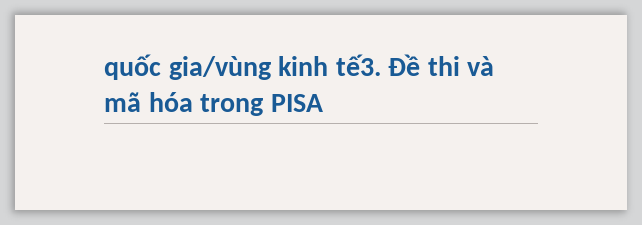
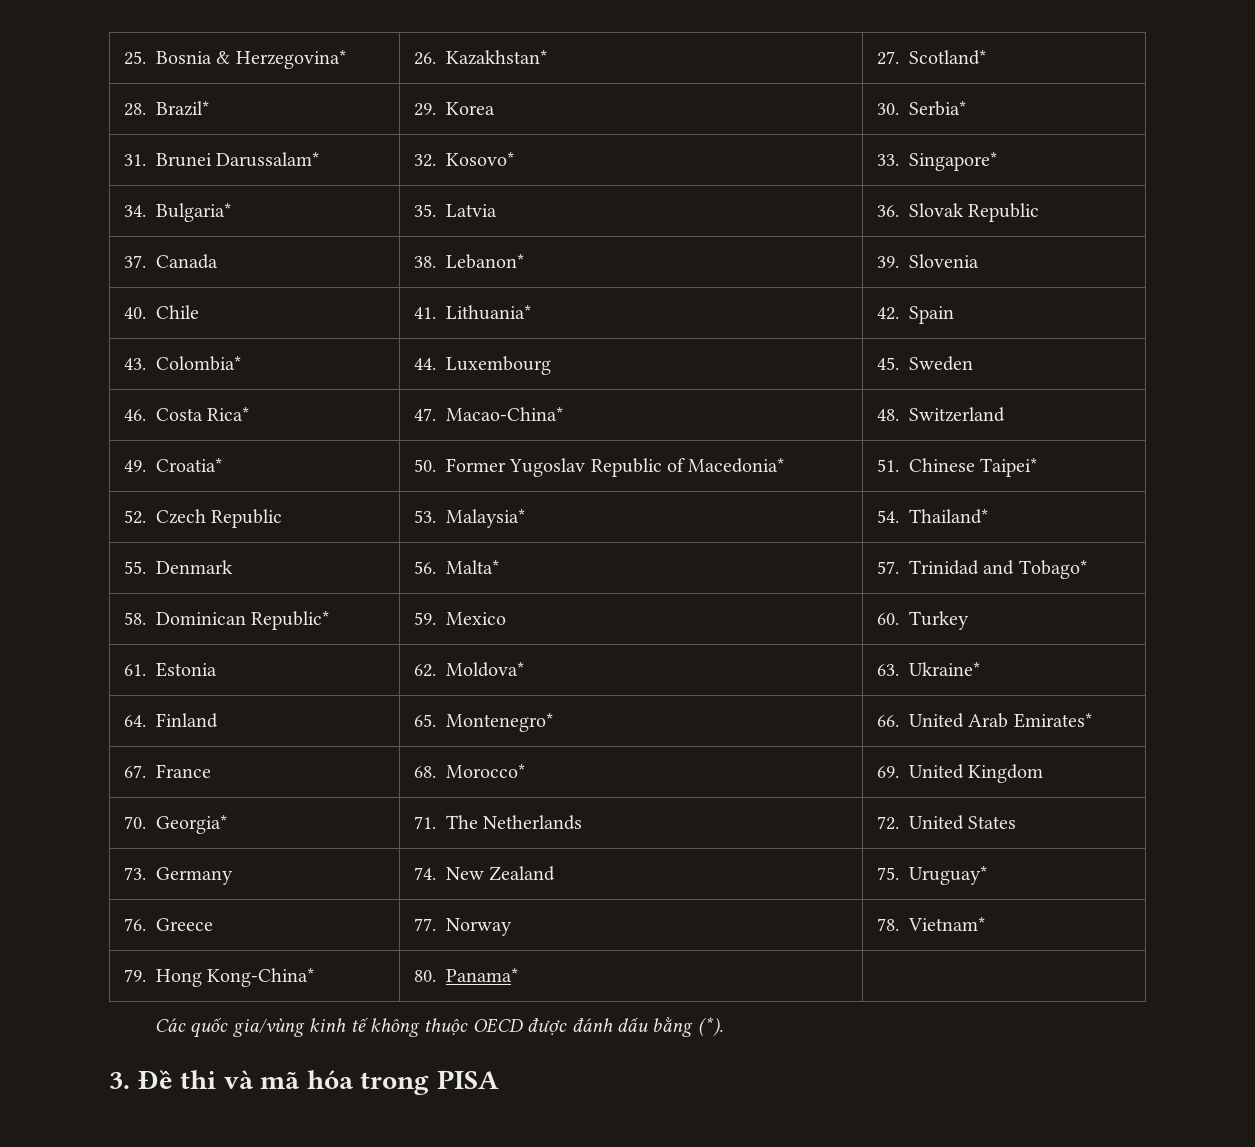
- quốc gia/vùng kinh tế3. Đề thi và mã hóa trong PISA
+ 25. Bosnia & Herzegovina* | 26. Kazakhstan* | 27. Scotland*
+ 28. Brazil* | 29. Korea | 30. Serbia*
+ 31. Brunei Darussalam* | 32. Kosovo* | 33. Singapore*
+ 34. Bulgaria* | 35. Latvia | 36. Slovak Republic
+ 37. Canada | 38. Lebanon* | 39. Slovenia
+ 40. Chile | 41. Lithuania* | 42. Spain
+ 43. Colombia* | 44. Luxembourg | 45. Sweden
+ 46. Costa Rica* | 47. Macao-China* | 48. Switzerland
+ 49. Croatia* | 50. Former Yugoslav Republic of Macedonia* | 51. Chinese Taipei*
+ 52. Czech Republic | 53. Malaysia* | 54. Thailand*
+ 55. Denmark | 56. Malta* | 57. Trinidad and Tobago*
+ 58. Dominican Republic* | 59. Mexico | 60. Turkey
+ 61. Estonia | 62. Moldova* | 63. Ukraine*
+ 64. Finland | 65. Montenegro* | 66. United Arab Emirates*
+ 67. France | 68. Morocco* | 69. United Kingdom
+ 70. Georgia* | 71. The Netherlands | 72. United States
+ 73. Germany | 74. New Zealand | 75. Uruguay*
+ 76. Greece | 77. Norway | 78. Vietnam*
+ 79. Hong Kong-China* | 80. Panama* |
+ Các quốc gia/vùng kinh tế không thuộc OECD được đánh dấu bằng (*).
+ 3. Đề thi và mã hóa trong PISA

